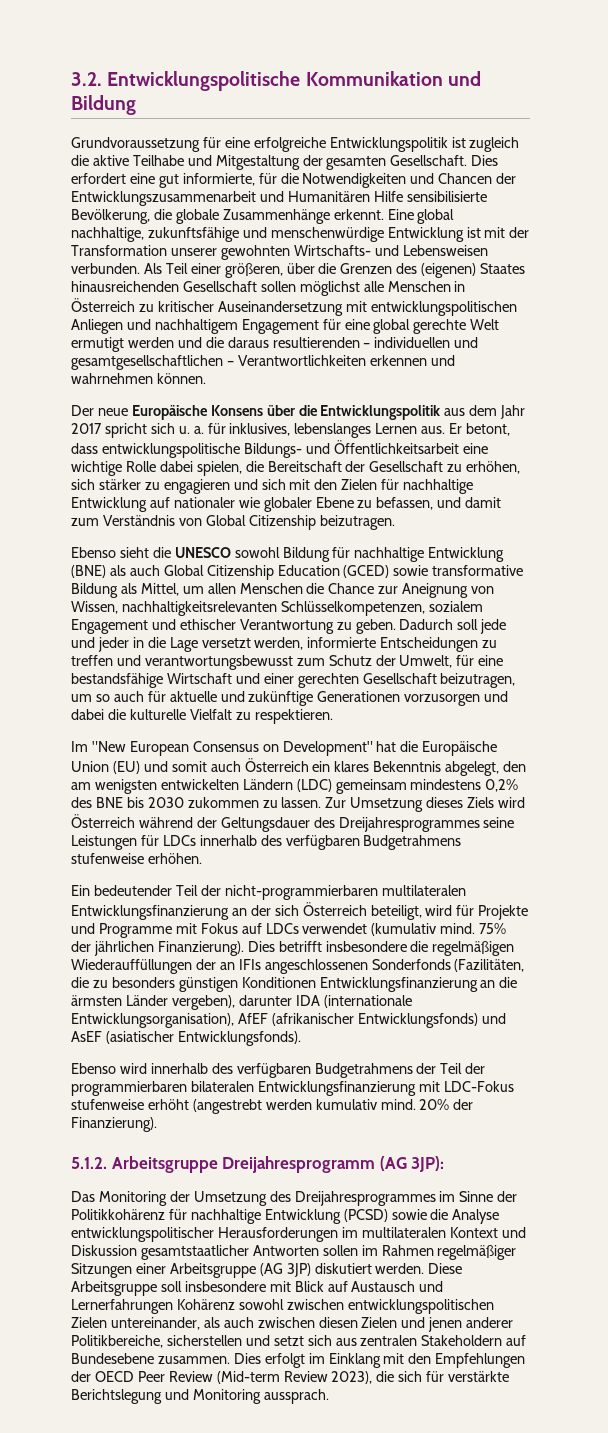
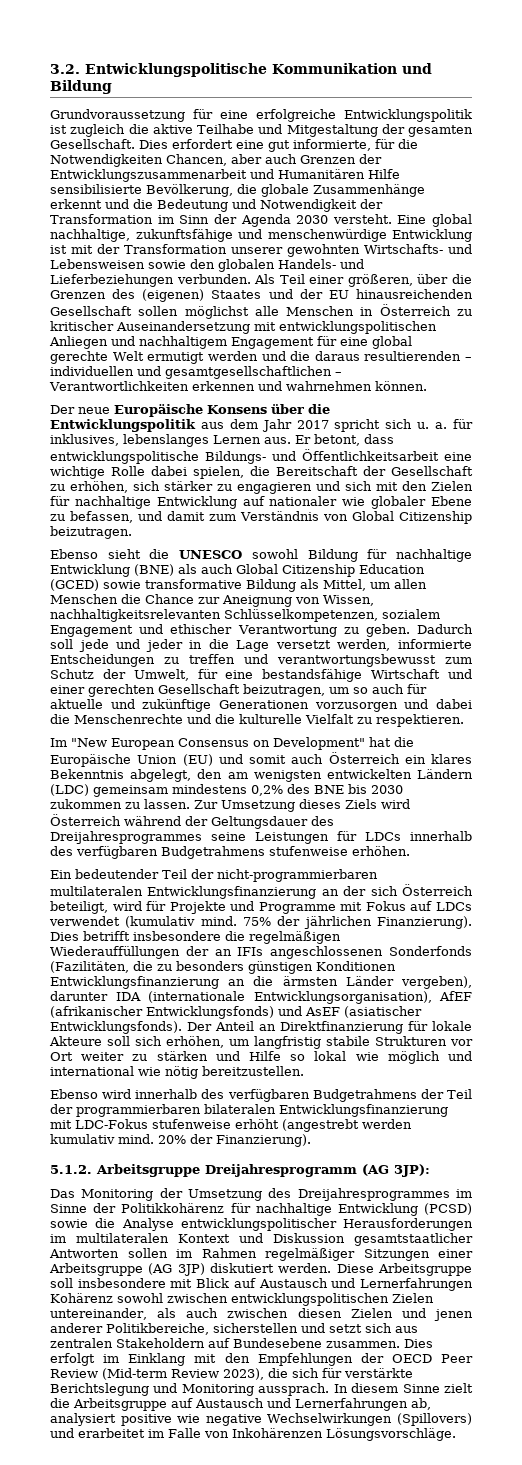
- Dies erfordert eine gut informierte, für die Notwendigkeiten und Chancen der Entwicklungszusammenarbeit und Humanitären Hilfe sensibilisierte Bevölkerung, die globale Zusammenhänge erkennt.
+ Dies erfordert eine gut informierte, für die Notwendigkeiten Chancen, aber auch Grenzen der Entwicklungszusammenarbeit und Humanitären Hilfe sensibilisierte Bevölkerung, die globale Zusammenhänge erkennt und die Bedeutung und Notwendigkeit der Transformation im Sinn der Agenda 2030 versteht.
- Eine global nachhaltige, zukunftsfähige und menschenwürdige Entwicklung ist mit der Transformation unserer gewohnten Wirtschafts- und Lebensweisen verbunden.
+ Eine global nachhaltige, zukunftsfähige und menschenwürdige Entwicklung ist mit der Transformation unserer gewohnten Wirtschafts- und Lebensweisen sowie den globalen Handels- und Lieferbeziehungen verbunden.
- Als Teil einer größeren, über die Grenzen des (eigenen) Staates hinausreichenden Gesellschaft sollen möglichst alle Menschen in Österreich zu kritischer Auseinandersetzung mit entwicklungspolitischen Anliegen und nachhaltigem Engagement für eine global gerechte Welt ermutigt werden und die daraus resultierenden – individuellen und gesamtgesellschaftlichen – Verantwortlichkeiten erkennen und wahrnehmen können.
+ Als Teil einer größeren, über die Grenzen des (eigenen) Staates und der EU hinausreichenden Gesellschaft sollen möglichst alle Menschen in Österreich zu kritischer Auseinandersetzung mit entwicklungspolitischen Anliegen und nachhaltigem Engagement für eine global gerechte Welt ermutigt werden und die daraus resultierenden – individuellen und gesamtgesellschaftlichen – Verantwortlichkeiten erkennen und wahrnehmen können.
- Dadurch soll jede und jeder in die Lage versetzt werden, informierte Entscheidungen zu treffen und verantwortungsbewusst zum Schutz der Umwelt, für eine bestandsfähige Wirtschaft und einer gerechten Gesellschaft beizutragen, um so auch für aktuelle und zukünftige Generationen vorzusorgen und dabei die kulturelle Vielfalt zu respektieren.
+ Dadurch soll jede und jeder in die Lage versetzt werden, informierte Entscheidungen zu treffen und verantwortungsbewusst zum Schutz der Umwelt, für eine bestandsfähige Wirtschaft und einer gerechten Gesellschaft beizutragen, um so auch für aktuelle und zukünftige Generationen vorzusorgen und dabei die Menschenrechte und die kulturelle Vielfalt zu respektieren.
+ Der Anteil an Direktfinanzierung für lokale Akteure soll sich erhöhen, um langfristig stabile Strukturen vor Ort weiter zu stärken und Hilfe so lokal wie möglich und international wie nötig bereitzustellen.
+ In diesem Sinne zielt die Arbeitsgruppe auf Austausch und Lernerfahrungen ab, analysiert positive wie negative Wechselwirkungen (Spillovers) und erarbeitet im Falle von Inkohärenzen Lösungsvorschläge.

